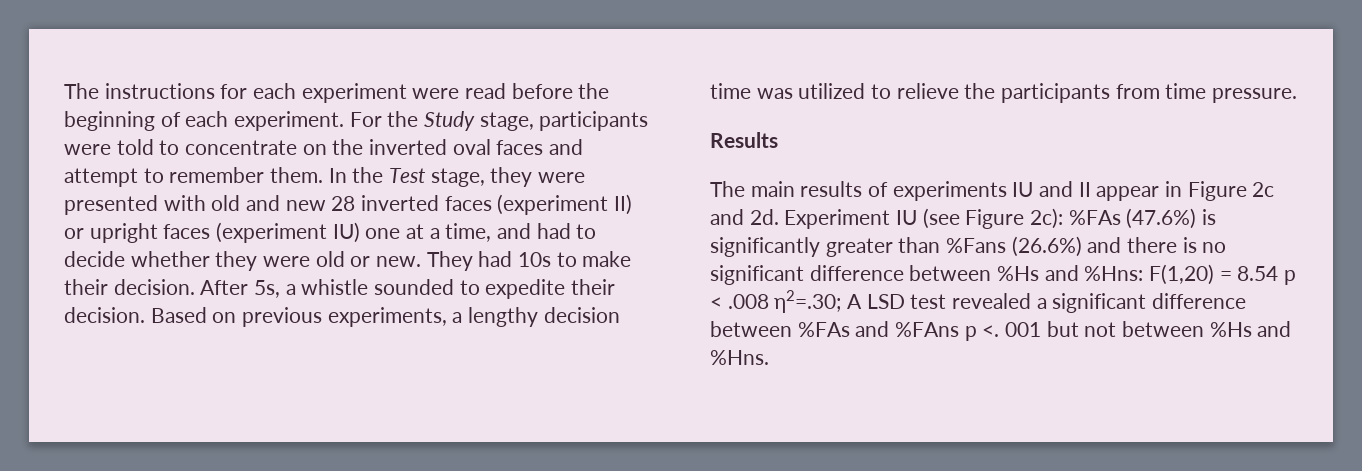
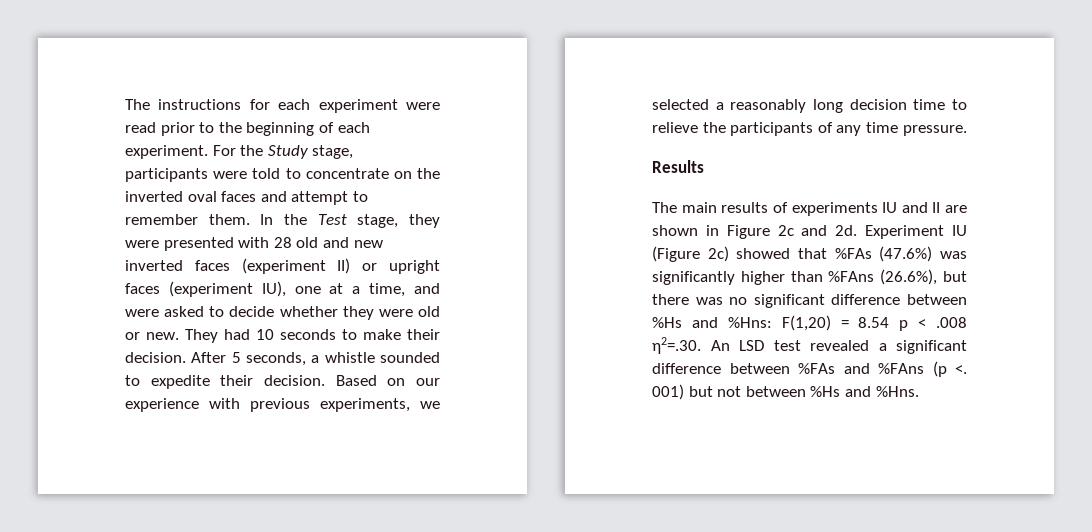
- The instructions for each experiment were read before the beginning of each experiment.
+ The instructions for each experiment were read prior to the beginning of each experiment.
- In the Test stage, they were presented with old and new 28 inverted faces (experiment II) or upright faces (experiment IU) one at a time, and had to decide whether they were old or new.
+ In the Test stage, they were presented with 28 old and new inverted faces (experiment II) or upright faces (experiment IU), one at a time, and were asked to decide whether they were old or new.
- They had 10s to make their decision.
+ They had 10 seconds to make their decision.
- After 5s, a whistle sounded to expedite their decision.
+ After 5 seconds, a whistle sounded to expedite their decision.
- Based on previous experiments, a lengthy decision time was utilized to relieve the participants from time pressure.
+ Based on our experience with previous experiments, we selected a reasonably long decision time to relieve the participants of any time pressure.
- The main results of experiments IU and II appear in Figure 2c and 2d.
+ The main results of experiments IU and II are shown in Figure 2c and 2d.
- Experiment IU (see Figure 2c): %FAs (47.6%) is significantly greater than %Fans (26.6%) and there is no significant difference between %Hs and %Hns: F(1,20) = 8.54 p < .008 η2=.30; A LSD test revealed a significant difference between %FAs and %FAns p <. 001 but not between %Hs and %Hns.
+ Experiment IU (Figure 2c) showed that %FAs (47.6%) was significantly higher than %FAns (26.6%), but there was no significant difference between %Hs and %Hns: F(1,20) = 8.54 p < .008 η2=.30. An LSD test revealed a significant difference between %FAs and %FAns (p <. 001) but not between %Hs and %Hns.

